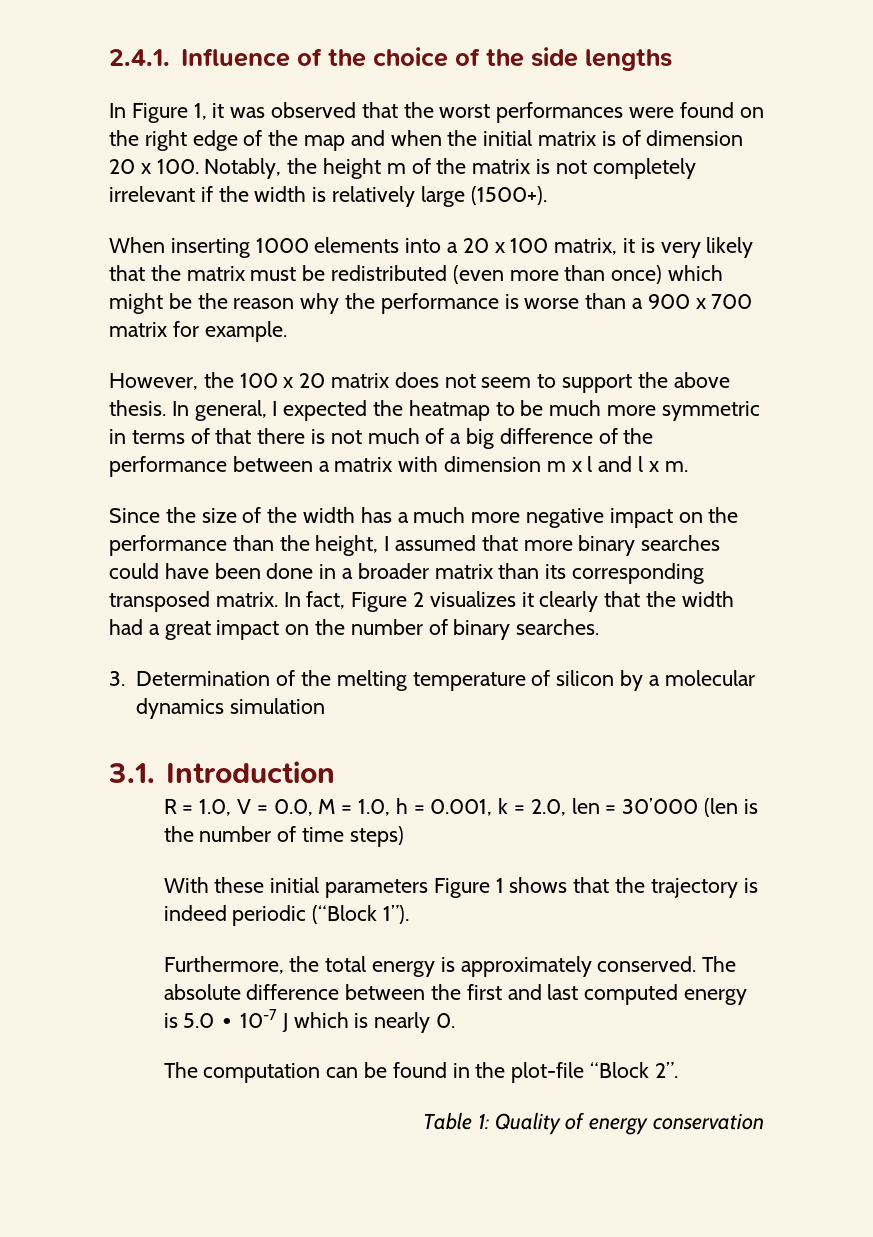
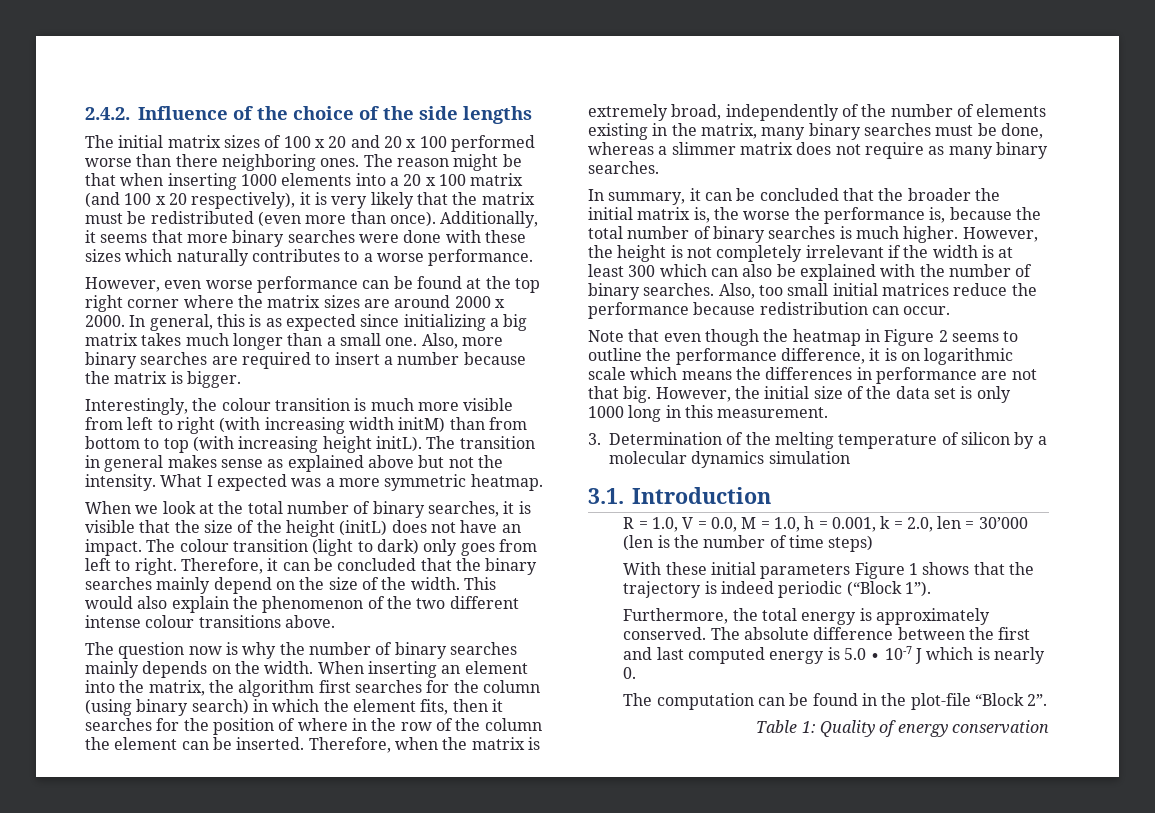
- 2.4.1. Influence of the choice of the side lengths
+ 2.4.2. Influence of the choice of the side lengths
- In Figure 1, it was observed that the worst performances were found on the right edge of the map and when the initial matrix is of dimension 20 x 100. Notably, the height m of the matrix is not completely irrelevant if the width is relatively large (1500+).
- When inserting 1000 elements into a 20 x 100 matrix, it is very likely that the matrix must be redistributed (even more than once) which might be the reason why the performance is worse than a 900 x 700 matrix for example.
- However, the 100 x 20 matrix does not seem to support the above thesis. In general, I expected the heatmap to be much more symmetric in terms of that there is not much of a big difference of the performance between a matrix with dimension m x l and l x m.
- Since the size of the width has a much more negative impact on the performance than the height, I assumed that more binary searches could have been done in a broader matrix than its corresponding transposed matrix. In fact, Figure 2 visualizes it clearly that the width had a great impact on the number of binary searches.
+ The initial matrix sizes of 100 x 20 and 20 x 100 performed worse than there neighboring ones. The reason might be that when inserting 1000 elements into a 20 x 100 matrix (and 100 x 20 respectively), it is very likely that the matrix must be redistributed (even more than once). Additionally, it seems that more binary searches were done with these sizes which naturally contributes to a worse performance.
+ However, even worse performance can be found at the top right corner where the matrix sizes are around 2000 x 2000. In general, this is as expected since initializing a big matrix takes much longer than a small one. Also, more binary searches are required to insert a number because the matrix is bigger.
+ Interestingly, the colour transition is much more visible from left to right (with increasing width initM) than from bottom to top (with increasing height initL). The transition in general makes sense as explained above but not the intensity. What I expected was a more symmetric heatmap.
+ When we look at the total number of binary searches, it is visible that the size of the height (initL) does not have an impact. The colour transition (light to dark) only goes from left to right. Therefore, it can be concluded that the binary searches mainly depend on the size of the width. This would also explain the phenomenon of the two different intense colour transitions above.
+ The question now is why the number of binary searches mainly depends on the width. When inserting an element into the matrix, the algorithm first searches for the column (using binary search) in which the element fits, then it searches for the position of where in the row of the column the element can be inserted. Therefore, when the matrix is extremely broad, independently of the number of elements existing in the matrix, many binary searches must be done, whereas a slimmer matrix does not require as many binary searches.
+ In summary, it can be concluded that the broader the initial matrix is, the worse the performance is, because the total number of binary searches is much higher. However, the height is not completely irrelevant if the width is at least 300 which can also be explained with the number of binary searches. Also, too small initial matrices reduce the performance because redistribution can occur.
+ Note that even though the heatmap in Figure 2 seems to outline the performance difference, it is on logarithmic scale which means the differences in performance are not that big. However, the initial size of the data set is only 1000 long in this measurement.

